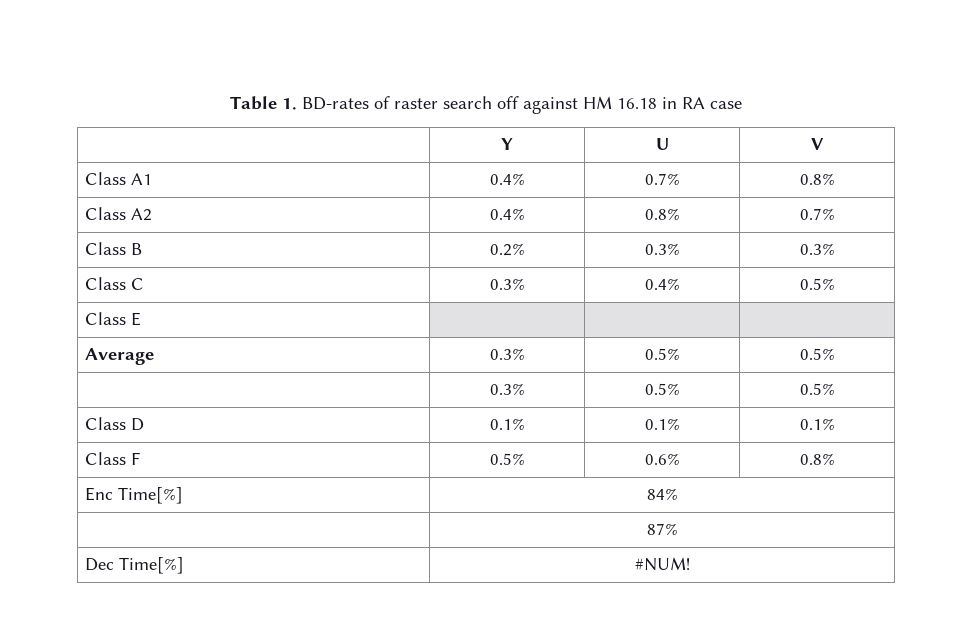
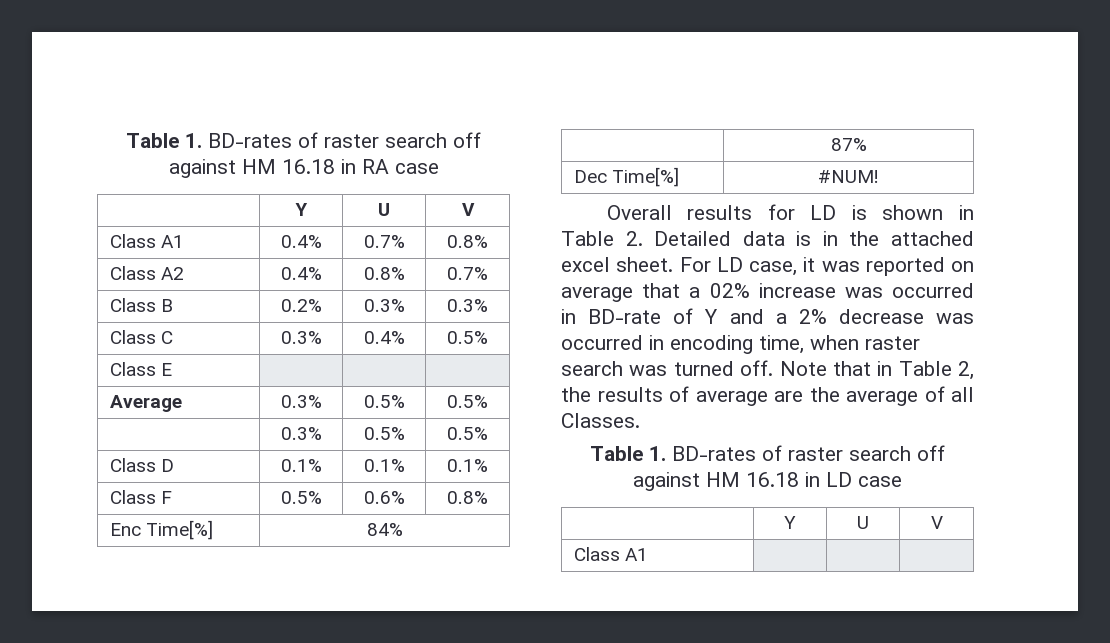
+ Overall results for LD is shown in Table 2. Detailed data is in the attached excel sheet. For LD case, it was reported on average that a 02% increase was occurred in BD-rate of Y and a 2% decrease was occurred in encoding time, when raster search was turned off. Note that in Table 2, the results of average are the average of all Classes.
+ Table 1. BD-rates of raster search off against HM 16.18 in LD case
+ | Y | U | V
+ Class A1 | | |

